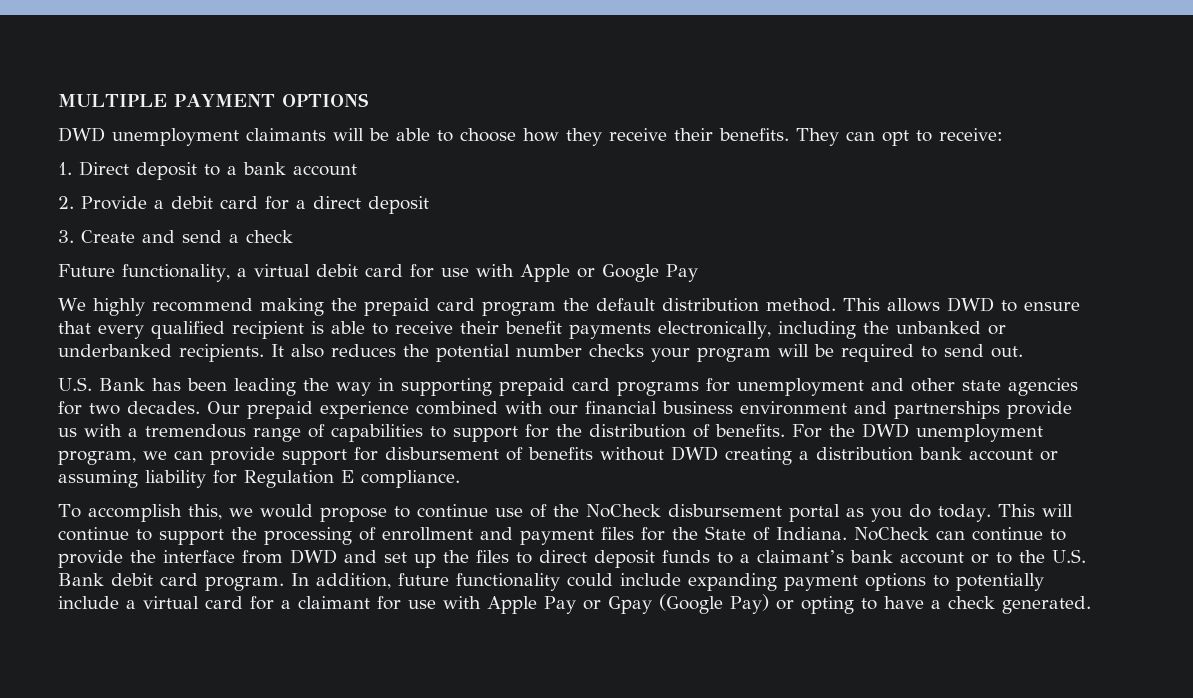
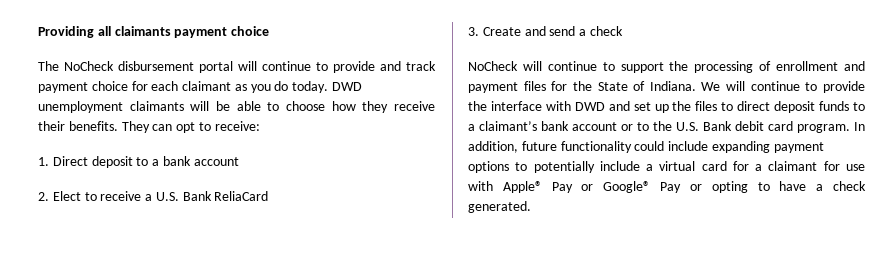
- MULTIPLE PAYMENT OPTIONS
- DWD unemployment claimants will be able to choose how they receive their benefits.
+ Providing all claimants payment choice
+ The NoCheck disbursement portal will continue to provide and track payment choice for each claimant as you do today. DWD unemployment claimants will be able to choose how they receive their benefits.
- 2. Provide a debit card for a direct deposit
+ 2. Elect to receive a U.S. Bank ReliaCard
- Future functionality, a virtual debit card for use with Apple or Google Pay
- We highly recommend making the prepaid card program the default distribution method. This allows DWD to ensure that every qualified recipient is able to receive their benefit payments electronically, including the unbanked or underbanked recipients. It also reduces the potential number checks your program will be required to send out.
- U.S. Bank has been leading the way in supporting prepaid card programs for unemployment and other state agencies for two decades. Our prepaid experience combined with our financial business environment and partnerships provide us with a tremendous range of capabilities to support for the distribution of benefits. For the DWD unemployment program, we can provide support for disbursement of benefits without DWD creating a distribution bank account or assuming liability for Regulation E compliance.
- To accomplish this, we would propose to continue use of the NoCheck disbursement portal as you do today. This will continue to support the processing of enrollment and payment files for the State of Indiana.
+ NoCheck will continue to support the processing of enrollment and payment files for the State of Indiana.
- NoCheck can continue to provide the interface from DWD and set up the files to direct deposit funds to a claimant’s bank account or to the U.S. Bank debit card program.
+ We will continue to provide the interface with DWD and set up the files to direct deposit funds to a claimant’s bank account or to the U.S. Bank debit card program.
- In addition, future functionality could include expanding payment options to potentially include a virtual card for a claimant for use with Apple Pay or Gpay (Google Pay) or opting to have a check generated.
+ In addition, future functionality could include expanding payment options to potentially include a virtual card for a claimant for use with Apple® Pay or Google® Pay or opting to have a check generated.

